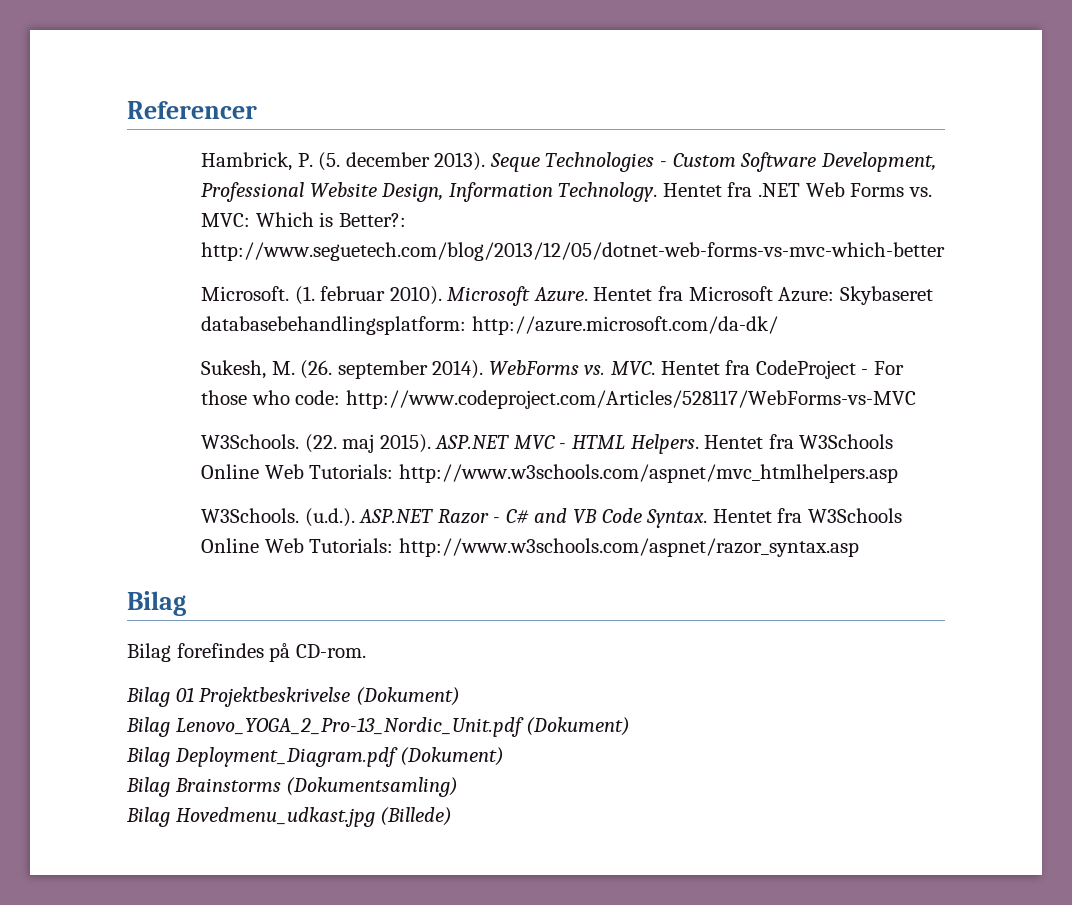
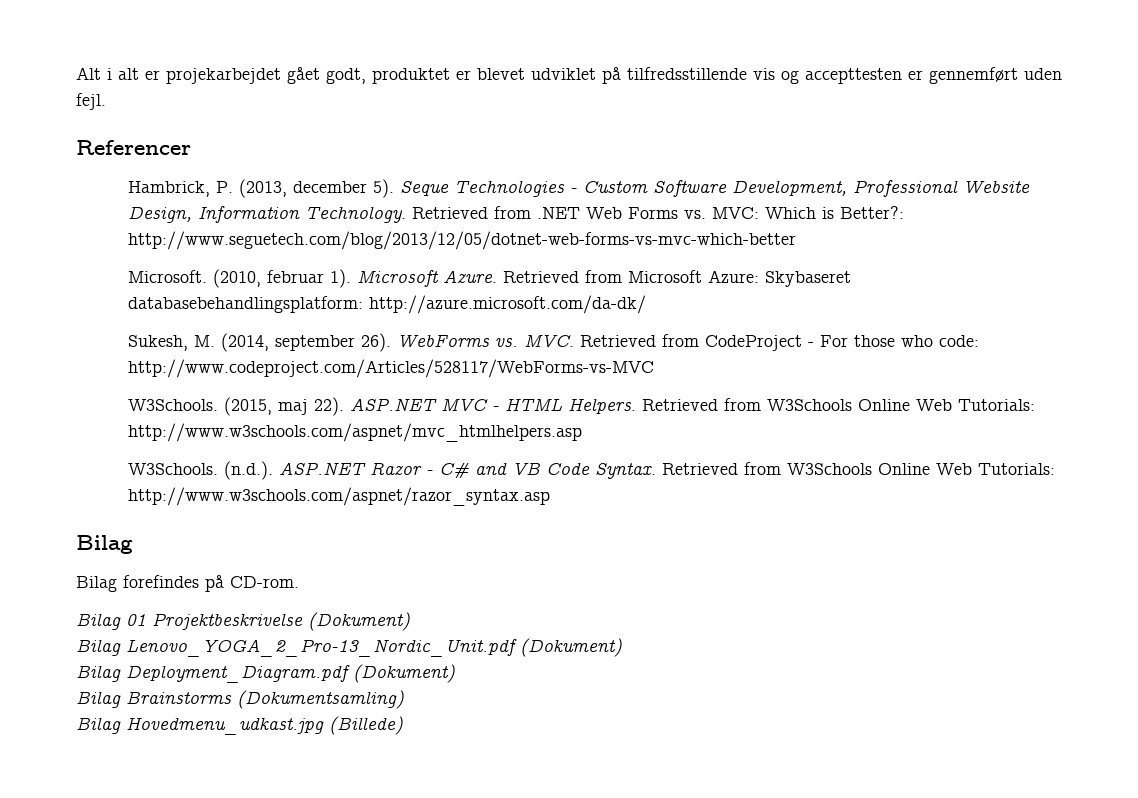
+ Alt i alt er projekarbejdet gået godt, produktet er blevet udviklet på tilfredsstillende vis og accepttesten er gennemført uden fejl.
- Hambrick, P. (5. december 2013).
+ Hambrick, P. (2013, december 5).
- Hentet fra .NET Web Forms vs. MVC: Which is Better?: http://www.seguetech.com/blog/2013/12/05/dotnet-web-forms-vs-mvc-which-better
+ Retrieved from .NET Web Forms vs. MVC: Which is Better?: http://www.seguetech.com/blog/2013/12/05/dotnet-web-forms-vs-mvc-which-better
- (1. februar 2010). Microsoft Azure. Hentet fra Microsoft Azure: Skybaseret databasebehandlingsplatform: http://azure.microsoft.com/da-dk/
+ (2010, februar 1). Microsoft Azure. Retrieved from Microsoft Azure: Skybaseret databasebehandlingsplatform: http://azure.microsoft.com/da-dk/
- Sukesh, M. (26. september 2014).
+ Sukesh, M. (2014, september 26).
- WebForms vs. MVC. Hentet fra CodeProject - For those who code: http://www.codeproject.com/Articles/528117/WebForms-vs-MVC
+ WebForms vs. MVC. Retrieved from CodeProject - For those who code: http://www.codeproject.com/Articles/528117/WebForms-vs-MVC
- (22. maj 2015).
+ (2015, maj 22).
- Hentet fra W3Schools Online Web Tutorials: http://www.w3schools.com/aspnet/mvc_htmlhelpers.asp
+ Retrieved from W3Schools Online Web Tutorials: http://www.w3schools.com/aspnet/mvc_htmlhelpers.asp
- (u.d.). ASP.NET Razor - C# and VB Code Syntax.
+ (n.d.). ASP.NET Razor - C# and VB Code Syntax.
- Hentet fra W3Schools Online Web Tutorials: http://www.w3schools.com/aspnet/razor_syntax.asp
+ Retrieved from W3Schools Online Web Tutorials: http://www.w3schools.com/aspnet/razor_syntax.asp

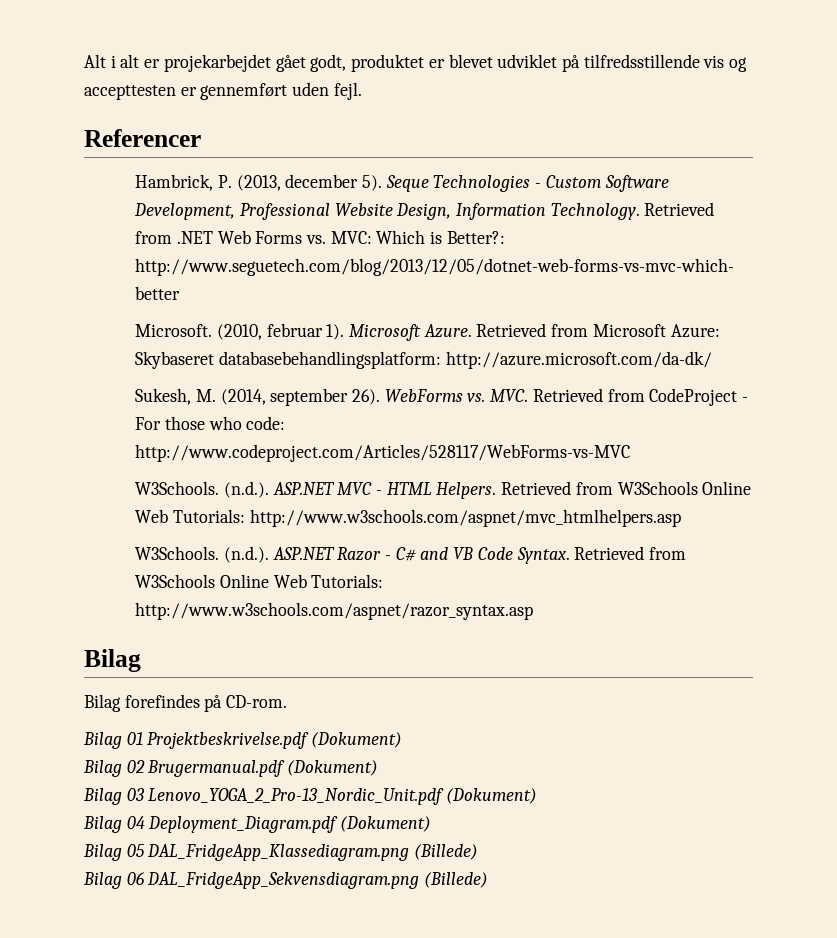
- (2015, maj 22). ASP.NET MVC - HTML Helpers.
+ (n.d.). ASP.NET MVC - HTML Helpers.
- Bilag 01 Projektbeskrivelse (Dokument)
- Bilag Lenovo_YOGA_2_Pro-13_Nordic_Unit.pdf (Dokument)
+ Bilag 01 Projektbeskrivelse.pdf (Dokument)
+ Bilag 02 Brugermanual.pdf (Dokument)
+ Bilag 03 Lenovo_YOGA_2_Pro-13_Nordic_Unit.pdf (Dokument)
- Bilag Deployment_Diagram.pdf (Dokument)
+ Bilag 04 Deployment_Diagram.pdf (Dokument)
- Bilag Brainstorms (Dokumentsamling)
- Bilag Hovedmenu_udkast.jpg (Billede)
+ Bilag 05 DAL_FridgeApp_Klassediagram.png (Billede)
+ Bilag 06 DAL_FridgeApp_Sekvensdiagram.png (Billede)

